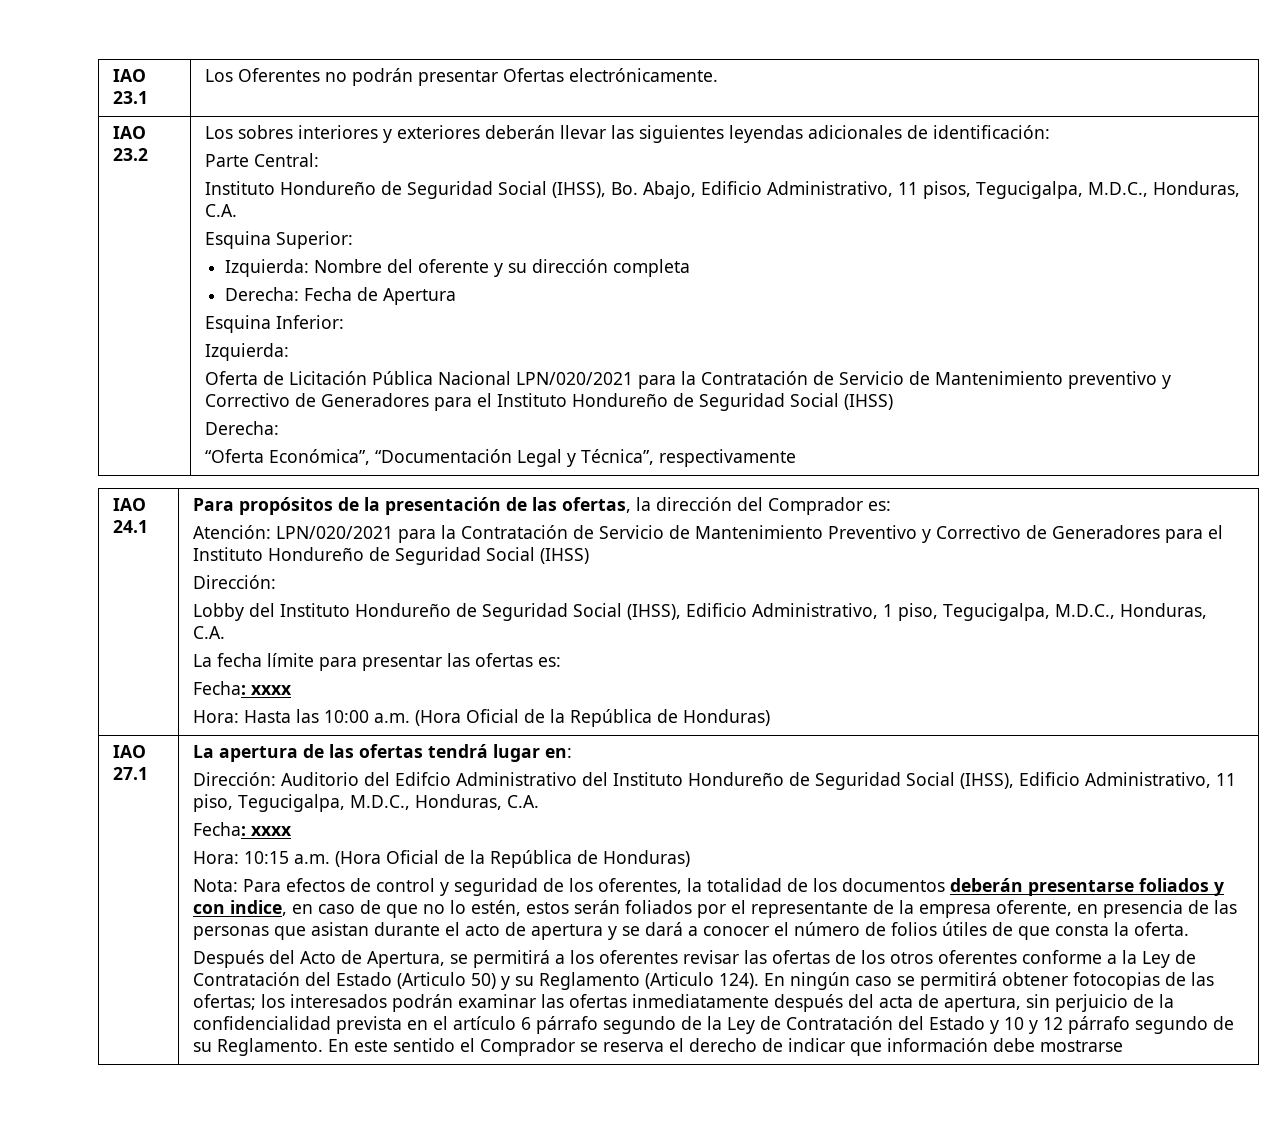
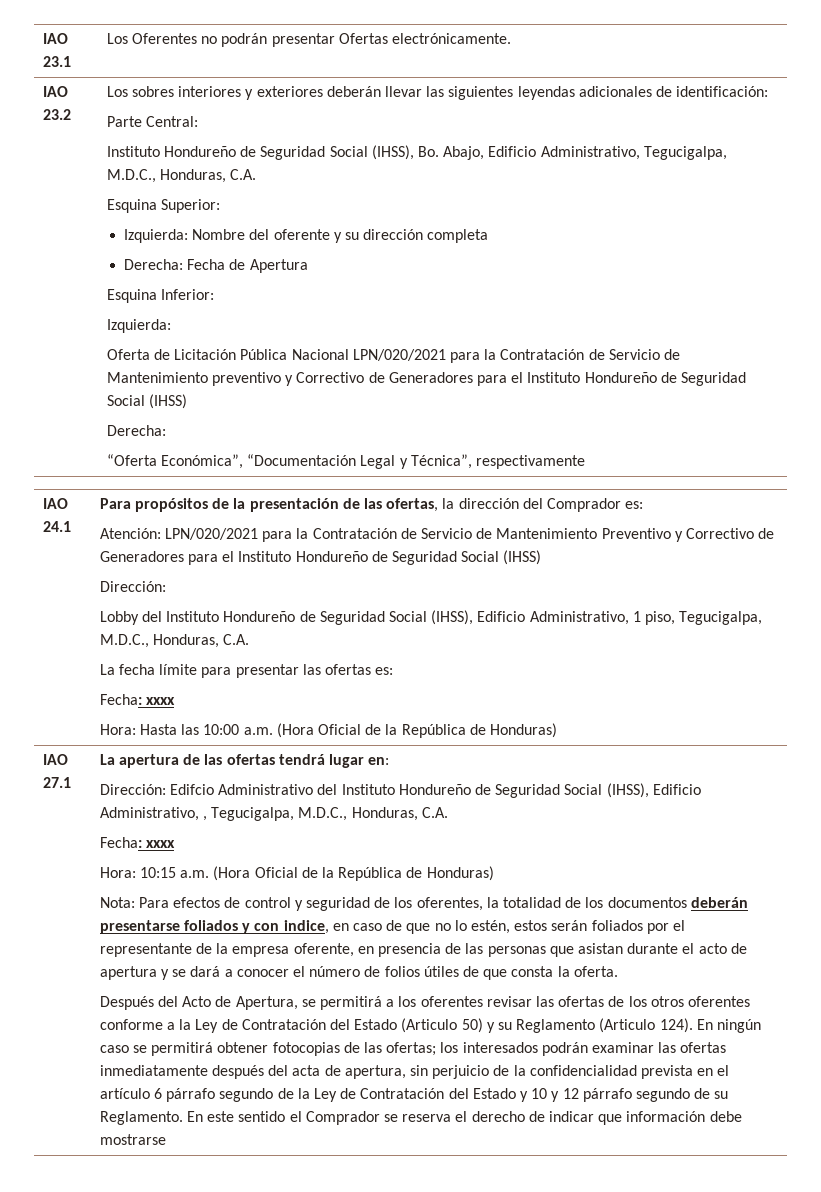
- Instituto Hondureño de Seguridad Social (IHSS), Bo. Abajo, Edificio Administrativo, 11 pisos, Tegucigalpa, M.D.C., Honduras, C.A.
+ Instituto Hondureño de Seguridad Social (IHSS), Bo. Abajo, Edificio Administrativo, Tegucigalpa, M.D.C., Honduras, C.A.
- Dirección: Auditorio del Edifcio Administrativo del Instituto Hondureño de Seguridad Social (IHSS), Edificio Administrativo, 11 piso, Tegucigalpa, M.D.C., Honduras, C.A.
+ Dirección: Edifcio Administrativo del Instituto Hondureño de Seguridad Social (IHSS), Edificio Administrativo, , Tegucigalpa, M.D.C., Honduras, C.A.

